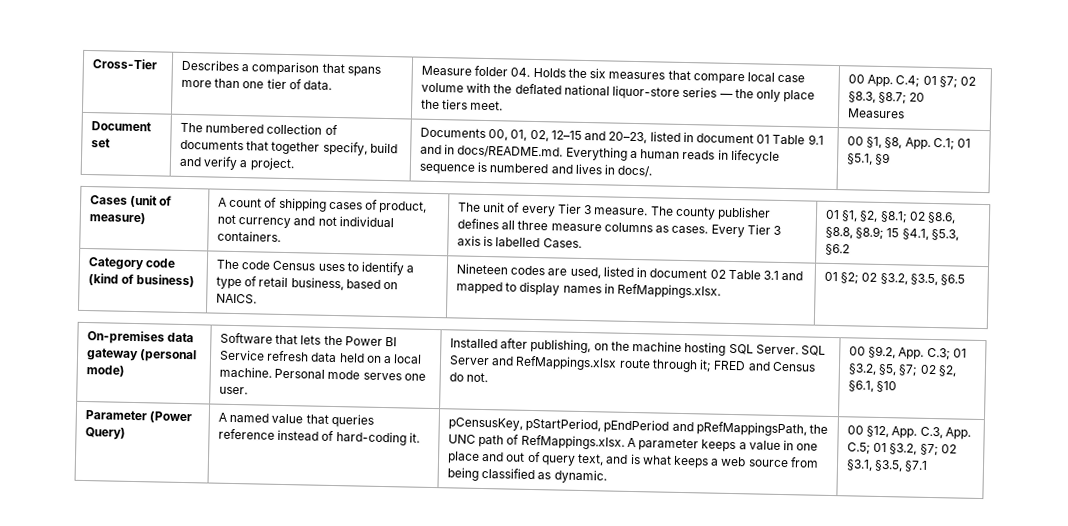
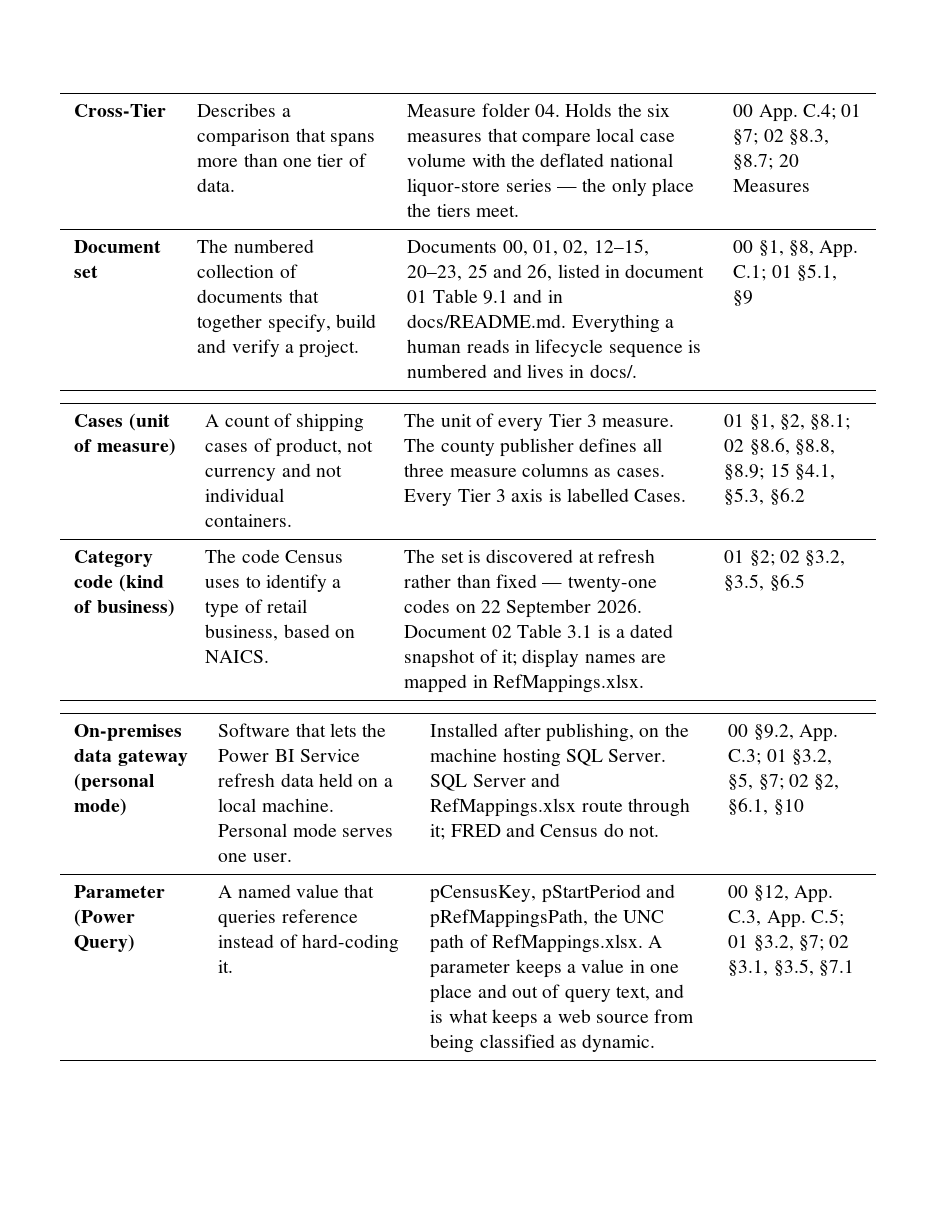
- Documents 00, 01, 02, 12–15 and 20–23, listed in document 01 Table 9.1 and in docs/README.md. Everything a human reads in lifecycle sequence is numbered and lives in docs/.
+ Documents 00, 01, 02, 12–15, 20–23, 25 and 26, listed in document 01 Table 9.1 and in docs/README.md. Everything a human reads in lifecycle sequence is numbered and lives in docs/.
- Nineteen codes are used, listed in document 02 Table 3.1 and mapped to display names in RefMappings.xlsx.
+ The set is discovered at refresh rather than fixed — twenty-one codes on 22 September 2026. Document 02 Table 3.1 is a dated snapshot of it; display names are mapped in RefMappings.xlsx.
- pCensusKey, pStartPeriod, pEndPeriod and pRefMappingsPath, the UNC path of RefMappings.xlsx. A parameter keeps a value in one place and out of query text, and is what keeps a web source from being classified as dynamic.
+ pCensusKey, pStartPeriod and pRefMappingsPath, the UNC path of RefMappings.xlsx. A parameter keeps a value in one place and out of query text, and is what keeps a web source from being classified as dynamic.

